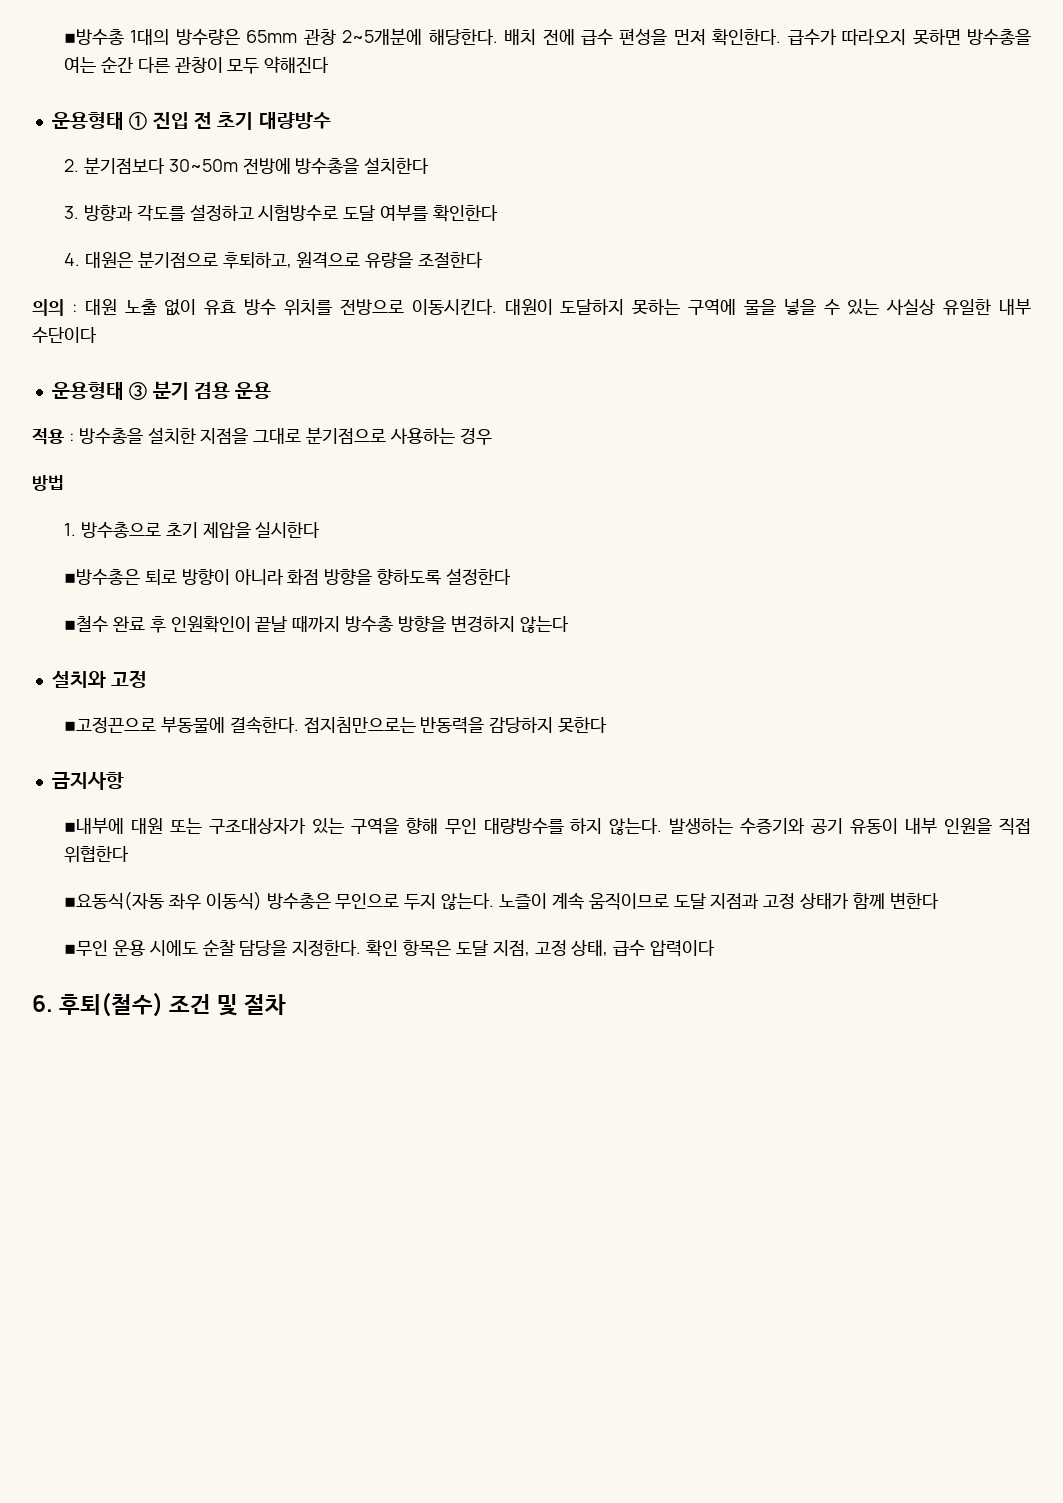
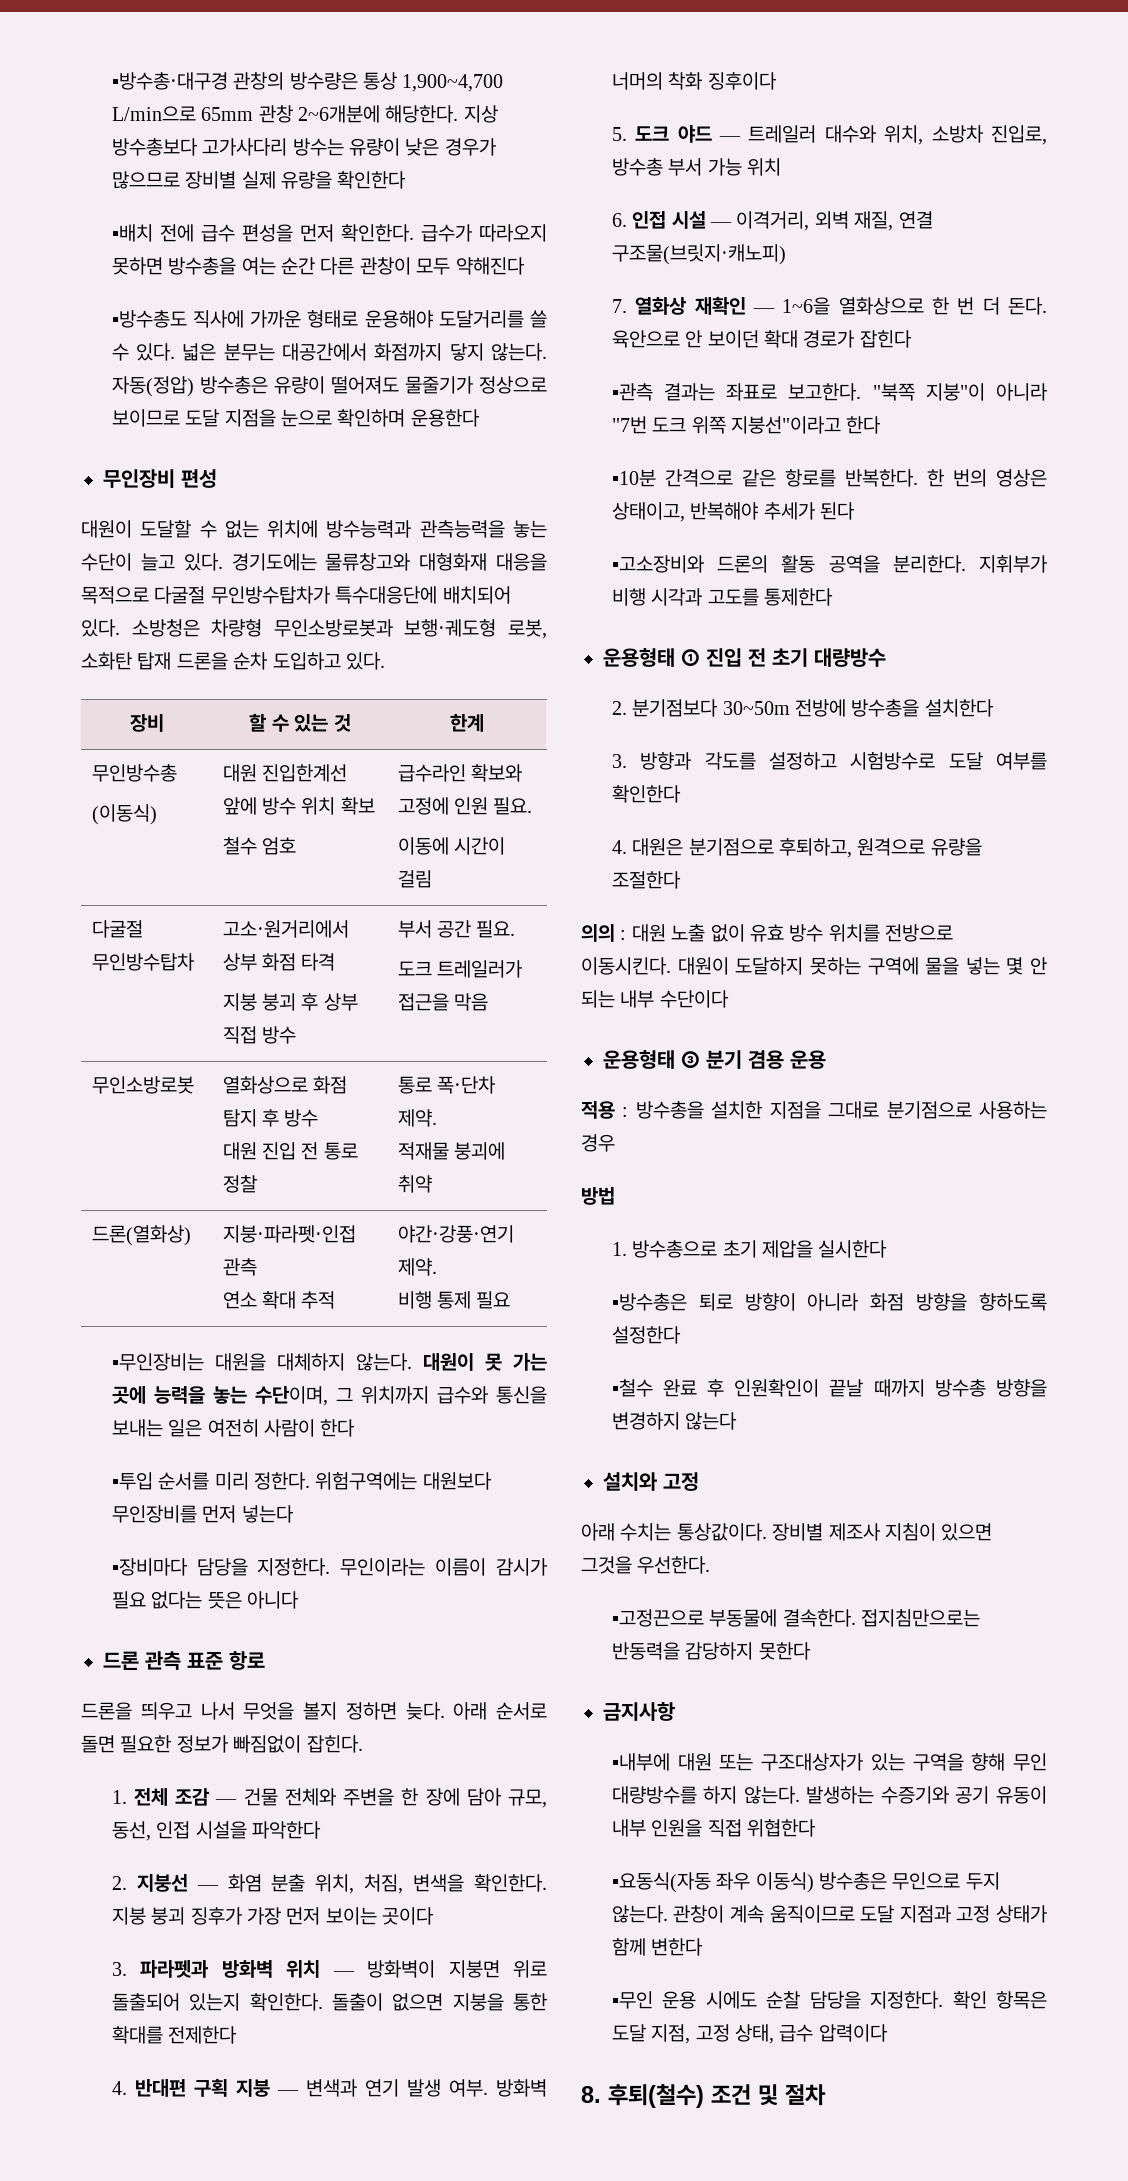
- ▪방수총 1대의 방수량은 65mm 관창 2~5개분에 해당한다. 배치 전에 급수 편성을 먼저 확인한다.
+ ▪방수총·대구경 관창의 방수량은 통상 1,900~4,700 L/min으로 65mm 관창 2~6개분에 해당한다. 지상 방수총보다 고가사다리 방수는 유량이 낮은 경우가 많으므로 장비별 실제 유량을 확인한다
+ ▪배치 전에 급수 편성을 먼저 확인한다.
+ ▪방수총도 직사에 가까운 형태로 운용해야 도달거리를 쓸 수 있다. 넓은 분무는 대공간에서 화점까지 닿지 않는다. 자동(정압) 방수총은 유량이 떨어져도 물줄기가 정상으로 보이므로 도달 지점을 눈으로 확인하며 운용한다
+ 무인장비 편성
+ 대원이 도달할 수 없는 위치에 방수능력과 관측능력을 놓는 수단이 늘고 있다. 경기도에는 물류창고와 대형화재 대응을 목적으로 다굴절 무인방수탑차가 특수대응단에 배치되어 있다. 소방청은 차량형 무인소방로봇과 보행·궤도형 로봇, 소화탄 탑재 드론을 순차 도입하고 있다.
+ 장비 | 할 수 있는 것 | 한계
+ 무인방수총
+ (이동식) | 대원 진입한계선 앞에 방수 위치 확보
+ 철수 엄호 | 급수라인 확보와 고정에 인원 필요.
+ 이동에 시간이 걸림
+ 다굴절 무인방수탑차 | 고소·원거리에서 상부 화점 타격
+ 지붕 붕괴 후 상부 직접 방수 | 부서 공간 필요.
+ 도크 트레일러가 접근을 막음
+ 무인소방로봇 | 열화상으로 화점 탐지 후 방수
+ 대원 진입 전 통로 정찰 | 통로 폭·단차 제약.
+ 적재물 붕괴에 취약
+ 드론(열화상) | 지붕·파라펫·인접 관측
+ 연소 확대 추적 | 야간·강풍·연기 제약.
+ 비행 통제 필요
+ ▪무인장비는 대원을 대체하지 않는다. 대원이 못 가는 곳에 능력을 놓는 수단이며, 그 위치까지 급수와 통신을 보내는 일은 여전히 사람이 한다
+ ▪투입 순서를 미리 정한다. 위험구역에는 대원보다 무인장비를 먼저 넣는다
+ ▪장비마다 담당을 지정한다. 무인이라는 이름이 감시가 필요 없다는 뜻은 아니다
+ 드론 관측 표준 항로
+ 드론을 띄우고 나서 무엇을 볼지 정하면 늦다. 아래 순서로 돌면 필요한 정보가 빠짐없이 잡힌다.
+ 1. 전체 조감 — 건물 전체와 주변을 한 장에 담아 규모, 동선, 인접 시설을 파악한다
+ 2. 지붕선 — 화염 분출 위치, 처짐, 변색을 확인한다. 지붕 붕괴 징후가 가장 먼저 보이는 곳이다
+ 3. 파라펫과 방화벽 위치 — 방화벽이 지붕면 위로 돌출되어 있는지 확인한다. 돌출이 없으면 지붕을 통한 확대를 전제한다
+ 4. 반대편 구획 지붕 — 변색과 연기 발생 여부. 방화벽 너머의 착화 징후이다
+ 5. 도크 야드 — 트레일러 대수와 위치, 소방차 진입로, 방수총 부서 가능 위치
+ 6. 인접 시설 — 이격거리, 외벽 재질, 연결 구조물(브릿지·캐노피)
+ 7. 열화상 재확인 — 1~6을 열화상으로 한 번 더 돈다. 육안으로 안 보이던 확대 경로가 잡힌다
+ ▪관측 결과는 좌표로 보고한다. "북쪽 지붕"이 아니라 "7번 도크 위쪽 지붕선"이라고 한다
+ ▪10분 간격으로 같은 항로를 반복한다. 한 번의 영상은 상태이고, 반복해야 추세가 된다
+ ▪고소장비와 드론의 활동 공역을 분리한다. 지휘부가 비행 시각과 고도를 통제한다
- 대원이 도달하지 못하는 구역에 물을 넣을 수 있는 사실상 유일한 내부 수단이다
+ 대원이 도달하지 못하는 구역에 물을 넣는 몇 안 되는 내부 수단이다
+ 아래 수치는 통상값이다. 장비별 제조사 지침이 있으면 그것을 우선한다.
- 노즐이 계속 움직이므로 도달 지점과 고정 상태가 함께 변한다
+ 관창이 계속 움직이므로 도달 지점과 고정 상태가 함께 변한다
- 6. 후퇴(철수) 조건 및 절차
+ 8. 후퇴(철수) 조건 및 절차

